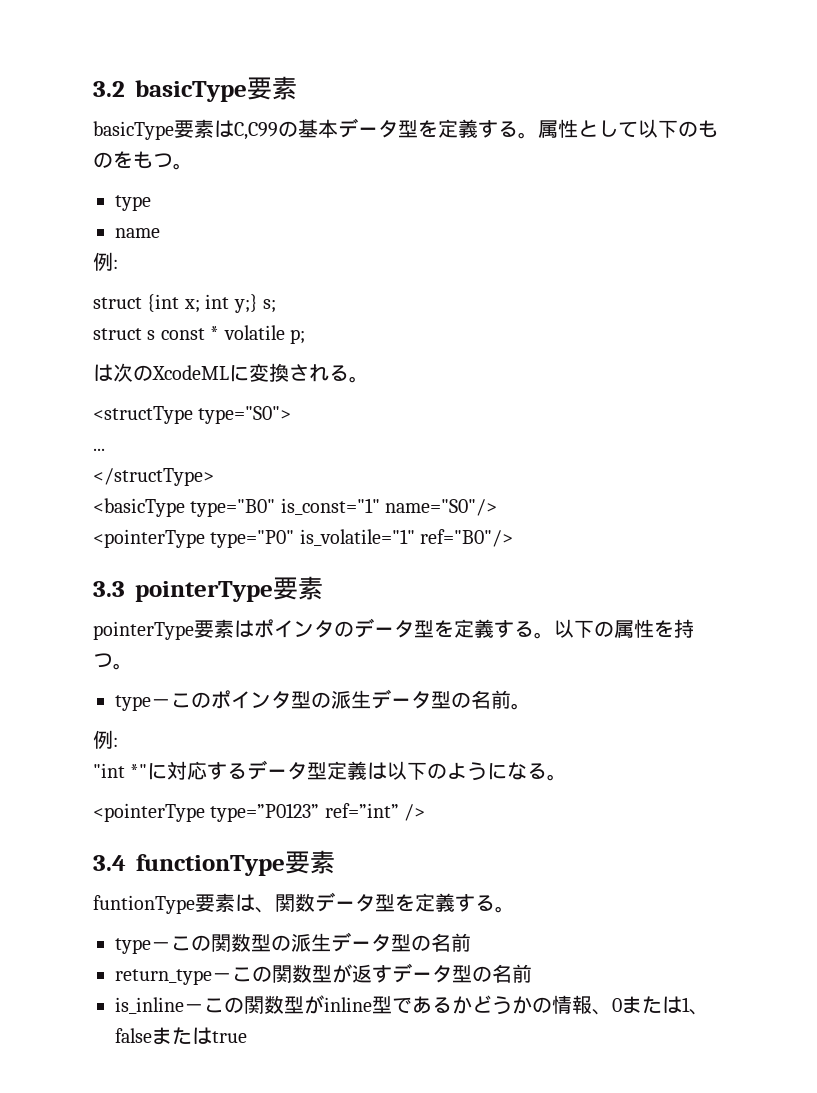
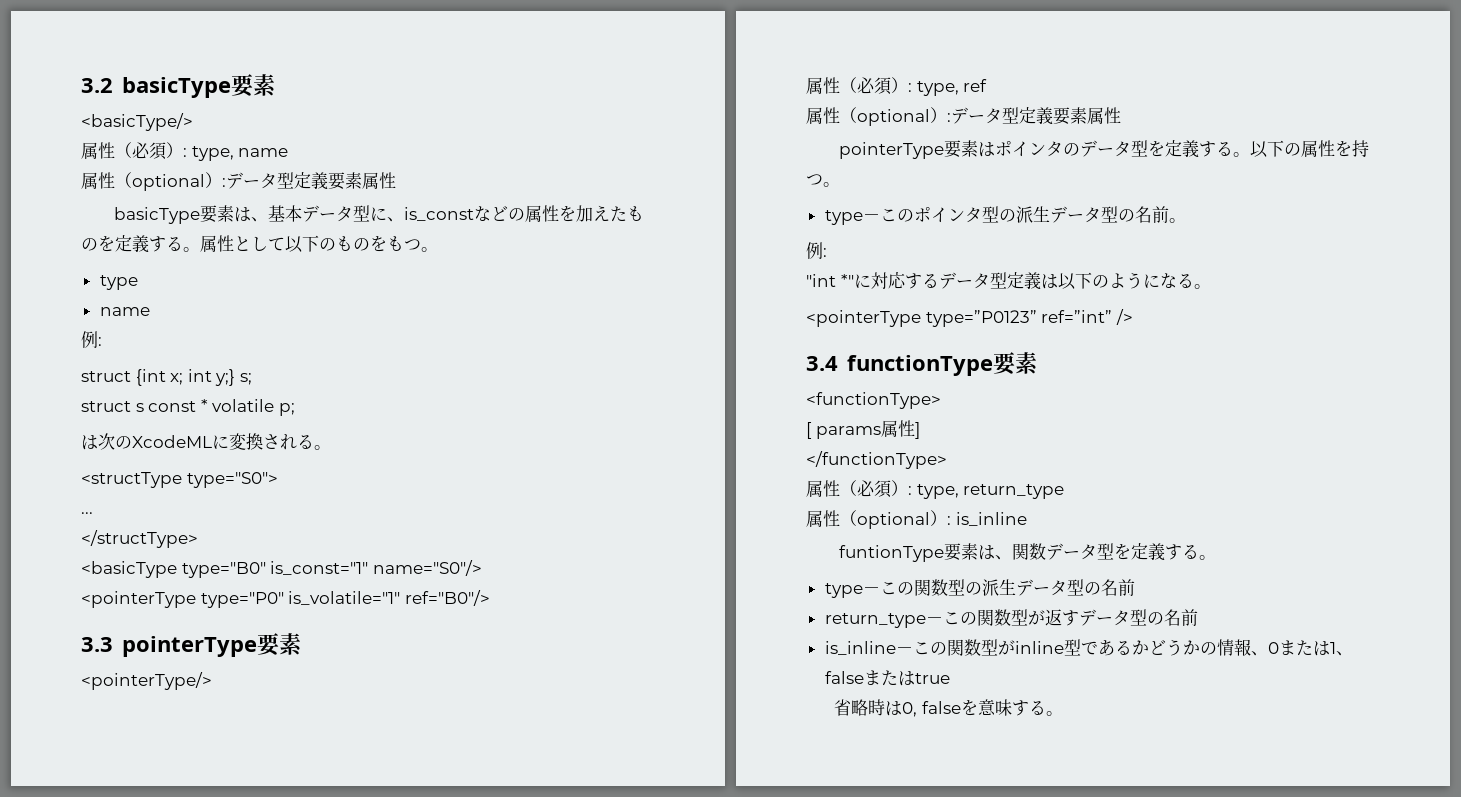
+ <basicType/>
+ 属性（必須）: type, name
+ 属性（optional）:データ型定義要素属性
- basicType要素はC,C99の基本データ型を定義する。
+ basicType要素は、基本データ型に、is_constなどの属性を加えたものを定義する。
+ <pointerType/>
+ 属性（必須）: type, ref
+ 属性（optional）:データ型定義要素属性
+ <functionType>
+ [ params属性]
+ </functionType>
+ 属性（必須）: type, return_type
+ 属性（optional）: is_inline
+ 省略時は0, falseを意味する。

